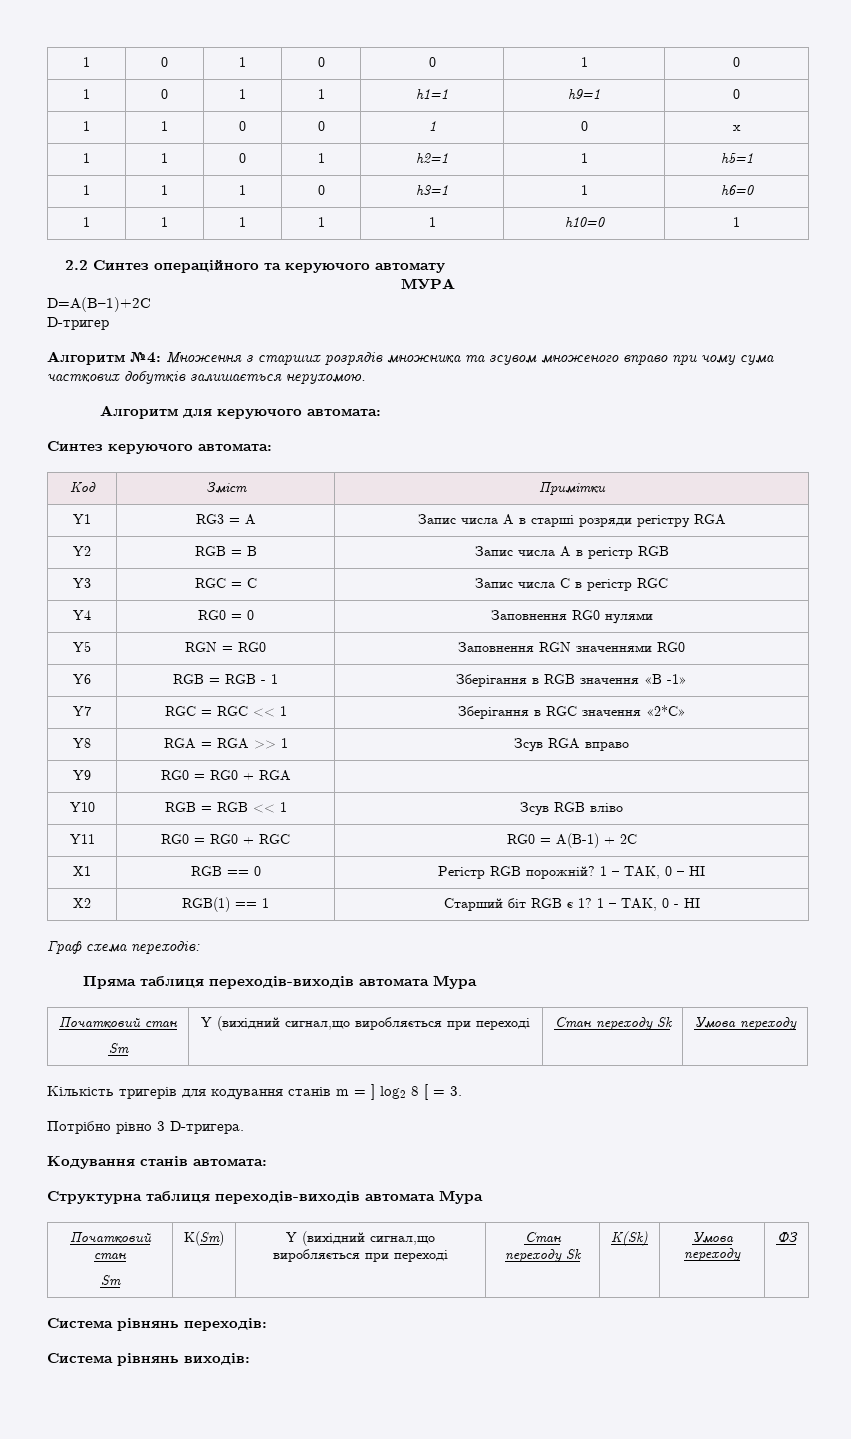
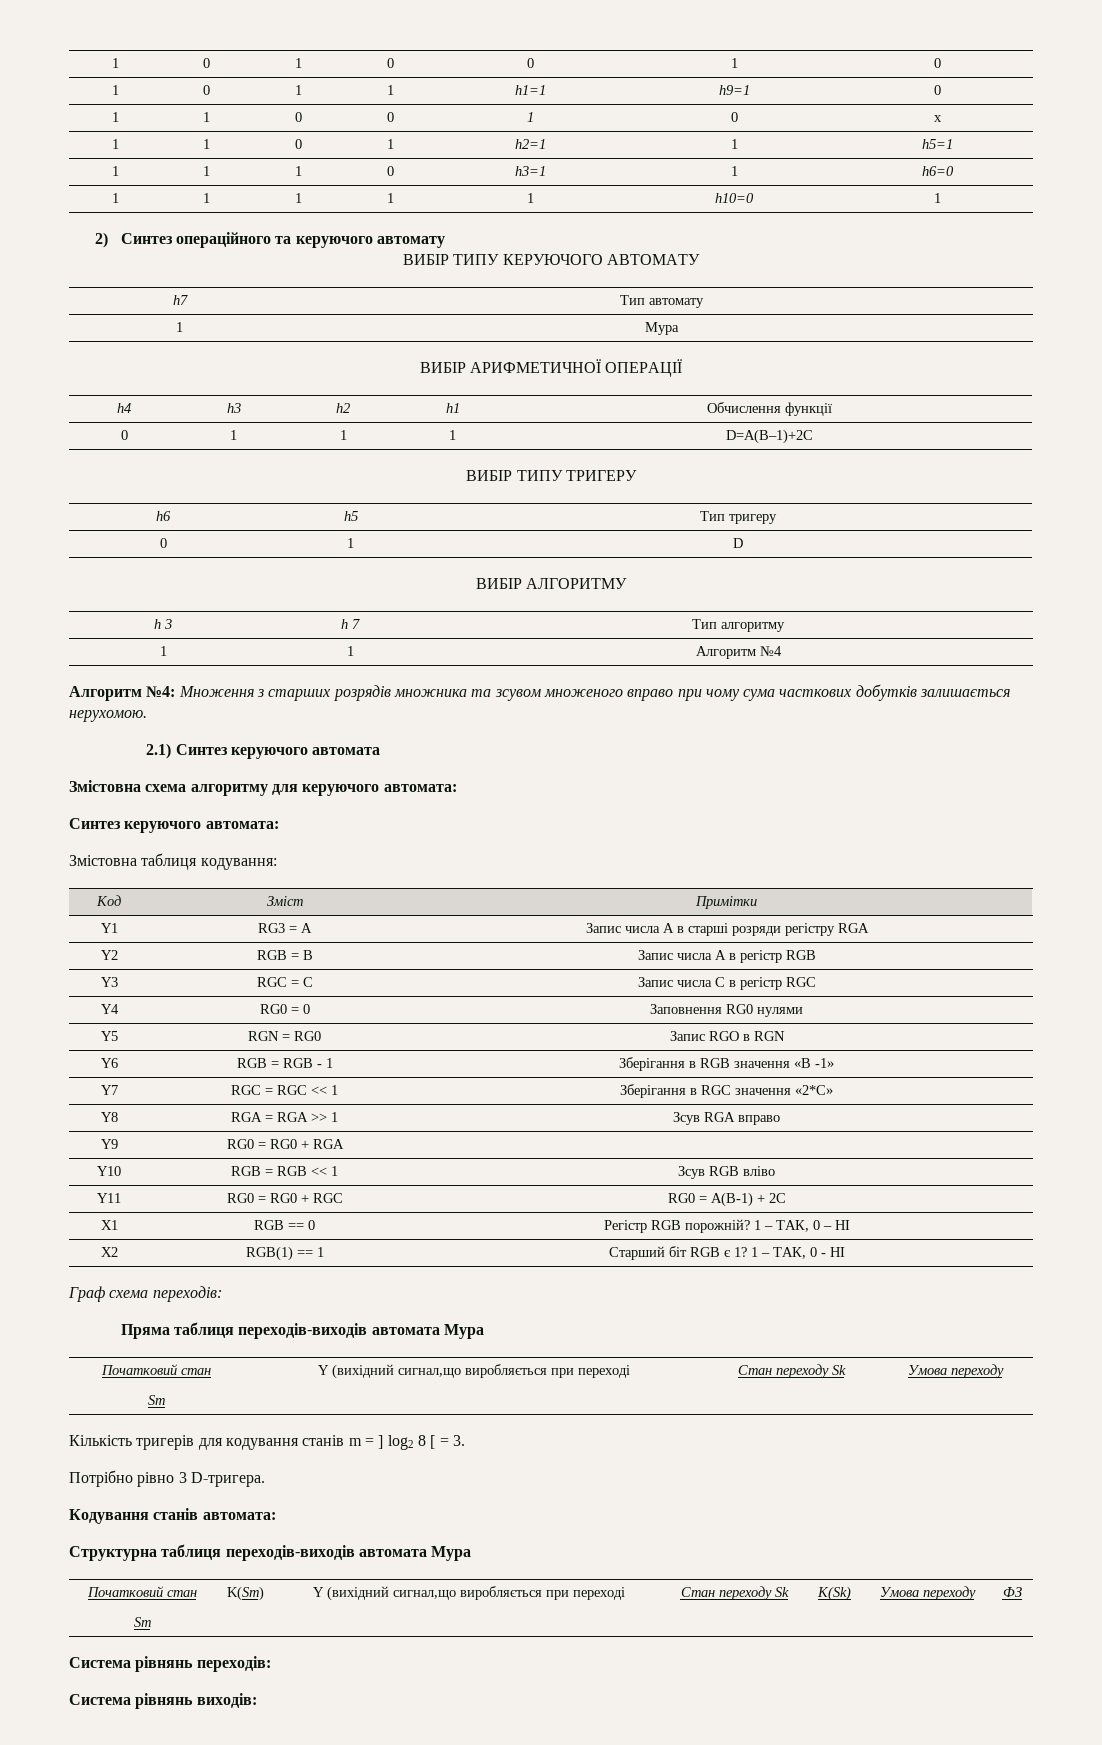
- 2.2 Синтез операційного та керуючого автомату
+ 2) Синтез операційного та керуючого автомату
- МУРА
- D=A(B–1)+2C
- D-тригер
+ ВИБІР ТИПУ КЕРУЮЧОГО АВТОМАТУ
+ h7 | Тип автомату
+ 1 | Мура
+ ВИБІР АРИФМЕТИЧНОЇ ОПЕРАЦІЇ
+ h4 | h3 | h2 | h1 | Обчислення функції
+ 0 | 1 | 1 | 1 | D=A(B–1)+2C
+ ВИБІР ТИПУ ТРИГЕРУ
+ h6 | h5 | Тип тригеру
+ 0 | 1 | D
+ ВИБІР АЛГОРИТМУ
+ h 3 | h 7 | Тип алгоритму
+ 1 | 1 | Алгоритм №4
- Алгоритм для керуючого автомата:
+ 2.1) Cинтез керуючого автомата
+ Змістовна схема алгоритму для керуючого автомата:
+ Змістовна таблиця кодування:
- Y5 | RGN = RG0 | Заповнення RGN значеннями RG0
+ Y5 | RGN = RG0 | Запис RGO в RGN

